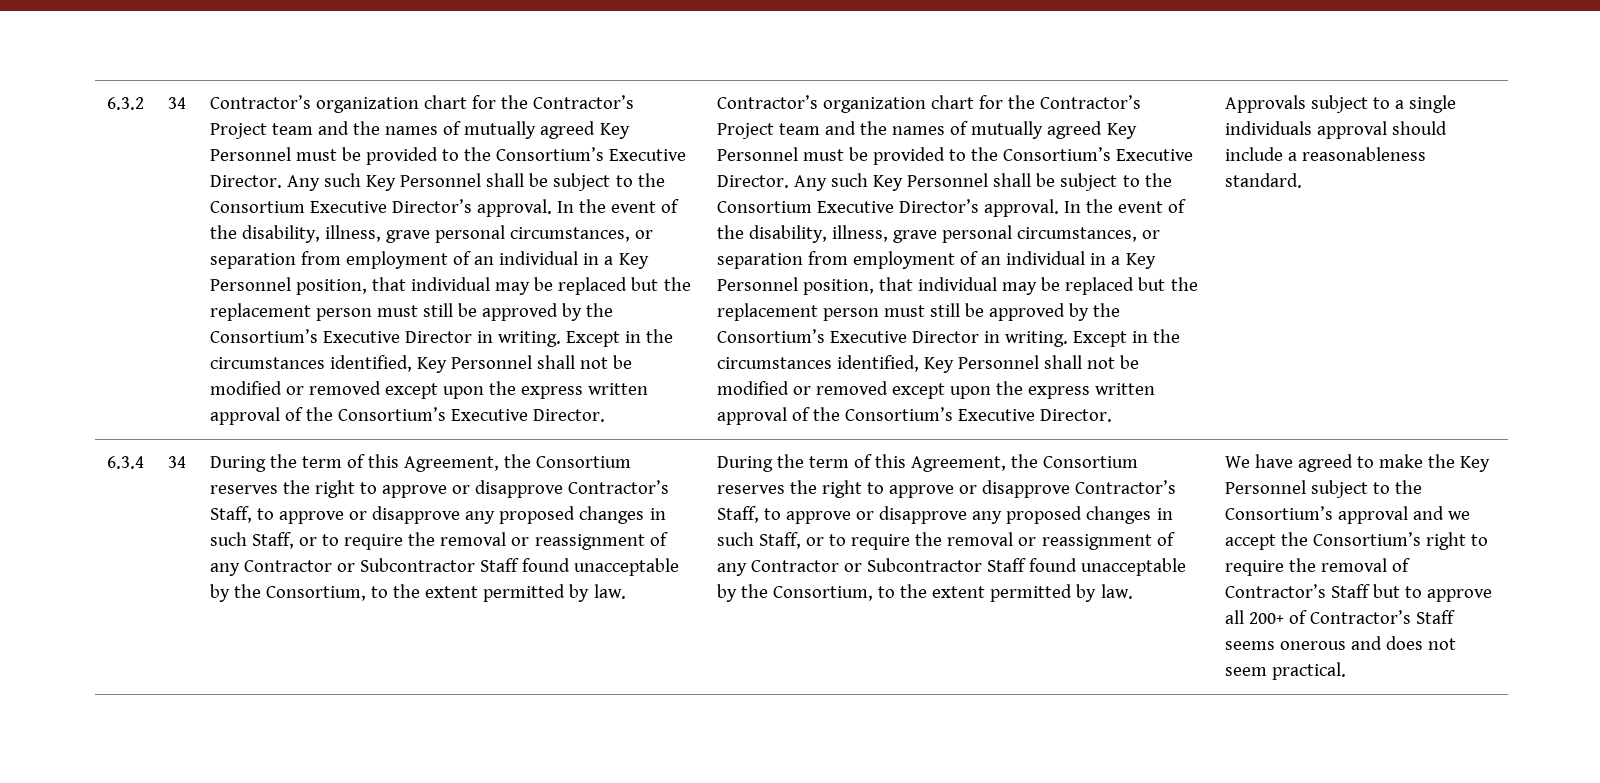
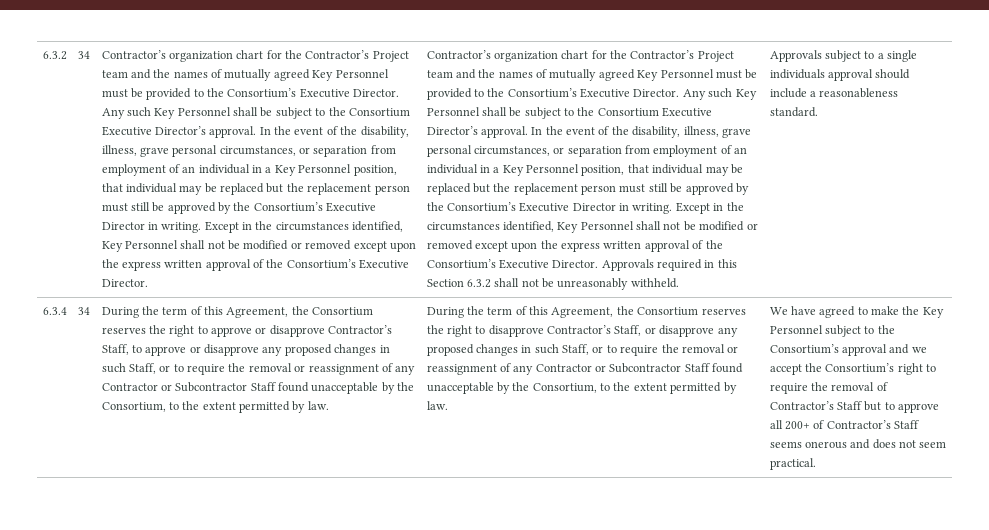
+ Approvals required in this Section 6.3.2 shall not be unreasonably withheld.
- During the term of this Agreement, the Consortium reserves the right to approve or disapprove Contractor’s Staff, to approve or disapprove any proposed changes in such Staff, or to require the removal or reassignment of any Contractor or Subcontractor Staff found unacceptable by the Consortium, to the extent permitted by law. | During the term of this Agreement, the Consortium reserves the right to approve or disapprove Contractor’s Staff, to approve or disapprove any proposed changes in such Staff, or to require the removal or reassignment of any Contractor or Subcontractor Staff found unacceptable by the Consortium, to the extent permitted by law.
+ During the term of this Agreement, the Consortium reserves the right to approve or disapprove Contractor’s Staff, to approve or disapprove any proposed changes in such Staff, or to require the removal or reassignment of any Contractor or Subcontractor Staff found unacceptable by the Consortium, to the extent permitted by law. | During the term of this Agreement, the Consortium reserves the right to disapprove Contractor’s Staff, or disapprove any proposed changes in such Staff, or to require the removal or reassignment of any Contractor or Subcontractor Staff found unacceptable by the Consortium, to the extent permitted by law.

